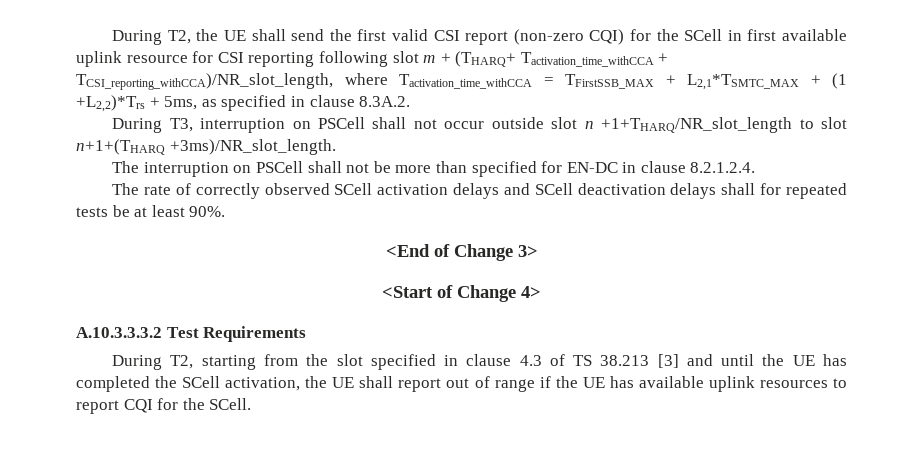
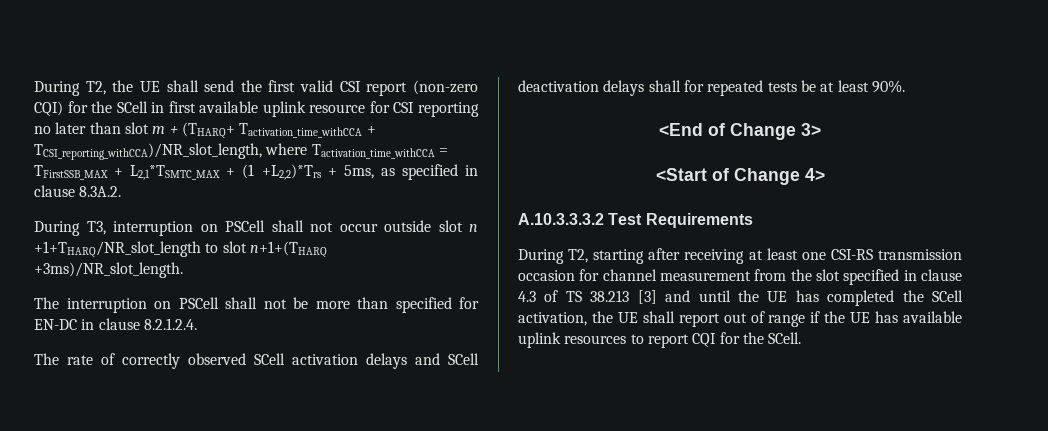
- During T2, the UE shall send the first valid CSI report (non-zero CQI) for the SCell in first available uplink resource for CSI reporting following slot m + (THARQ+ Tactivation_time_withCCA + TCSI_reporting_withCCA)/NR_slot_length, where Tactivation_time_withCCA = TFirstSSB_MAX + L2,1*TSMTC_MAX + (1 +L2,2)*Trs + 5ms, as specified in clause 8.3A.2.
+ During T2, the UE shall send the first valid CSI report (non-zero CQI) for the SCell in first available uplink resource for CSI reporting no later than slot m + (THARQ+ Tactivation_time_withCCA + TCSI_reporting_withCCA)/NR_slot_length, where Tactivation_time_withCCA = TFirstSSB_MAX + L2,1*TSMTC_MAX + (1 +L2,2)*Trs + 5ms, as specified in clause 8.3A.2.
- During T2, starting from the slot specified in clause 4.3 of TS 38.213 [3] and until the UE has completed the SCell activation, the UE shall report out of range if the UE has available uplink resources to report CQI for the SCell.
+ During T2, starting after receiving at least one CSI-RS transmission occasion for channel measurement from the slot specified in clause 4.3 of TS 38.213 [3] and until the UE has completed the SCell activation, the UE shall report out of range if the UE has available uplink resources to report CQI for the SCell.

